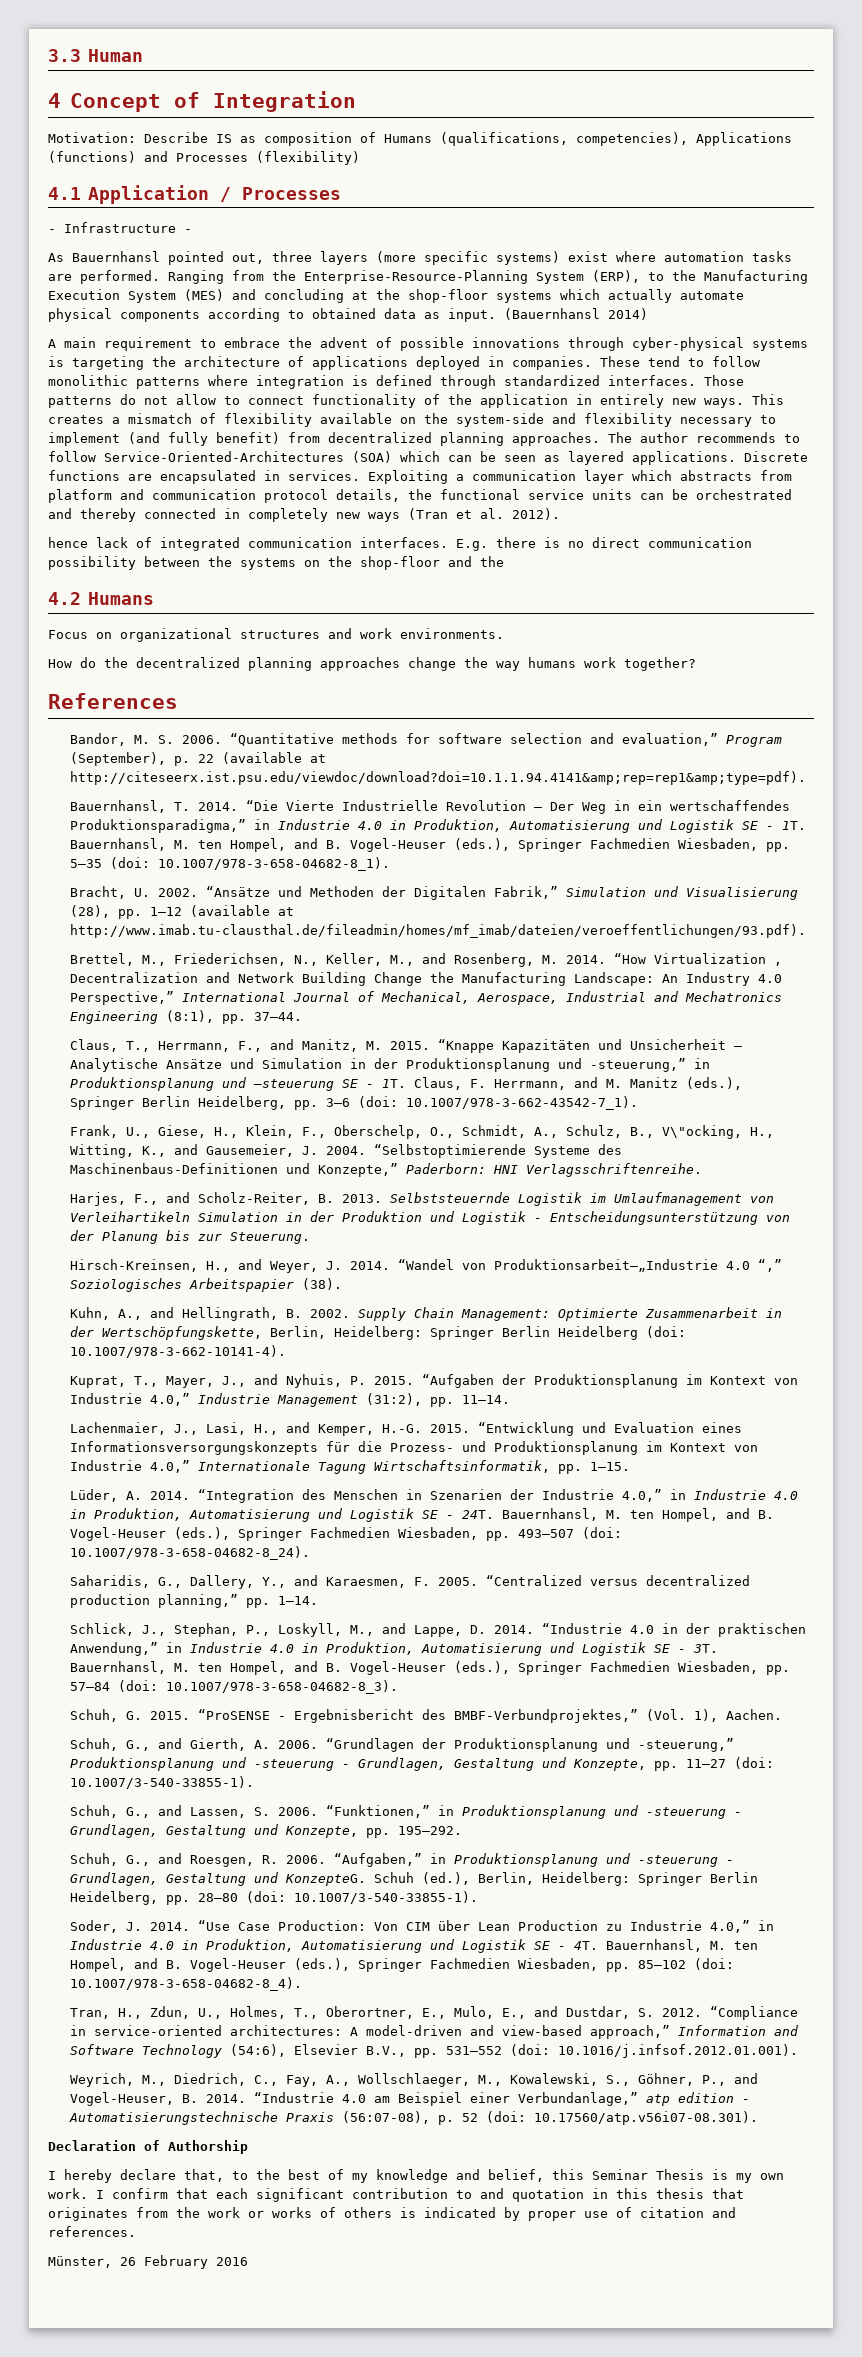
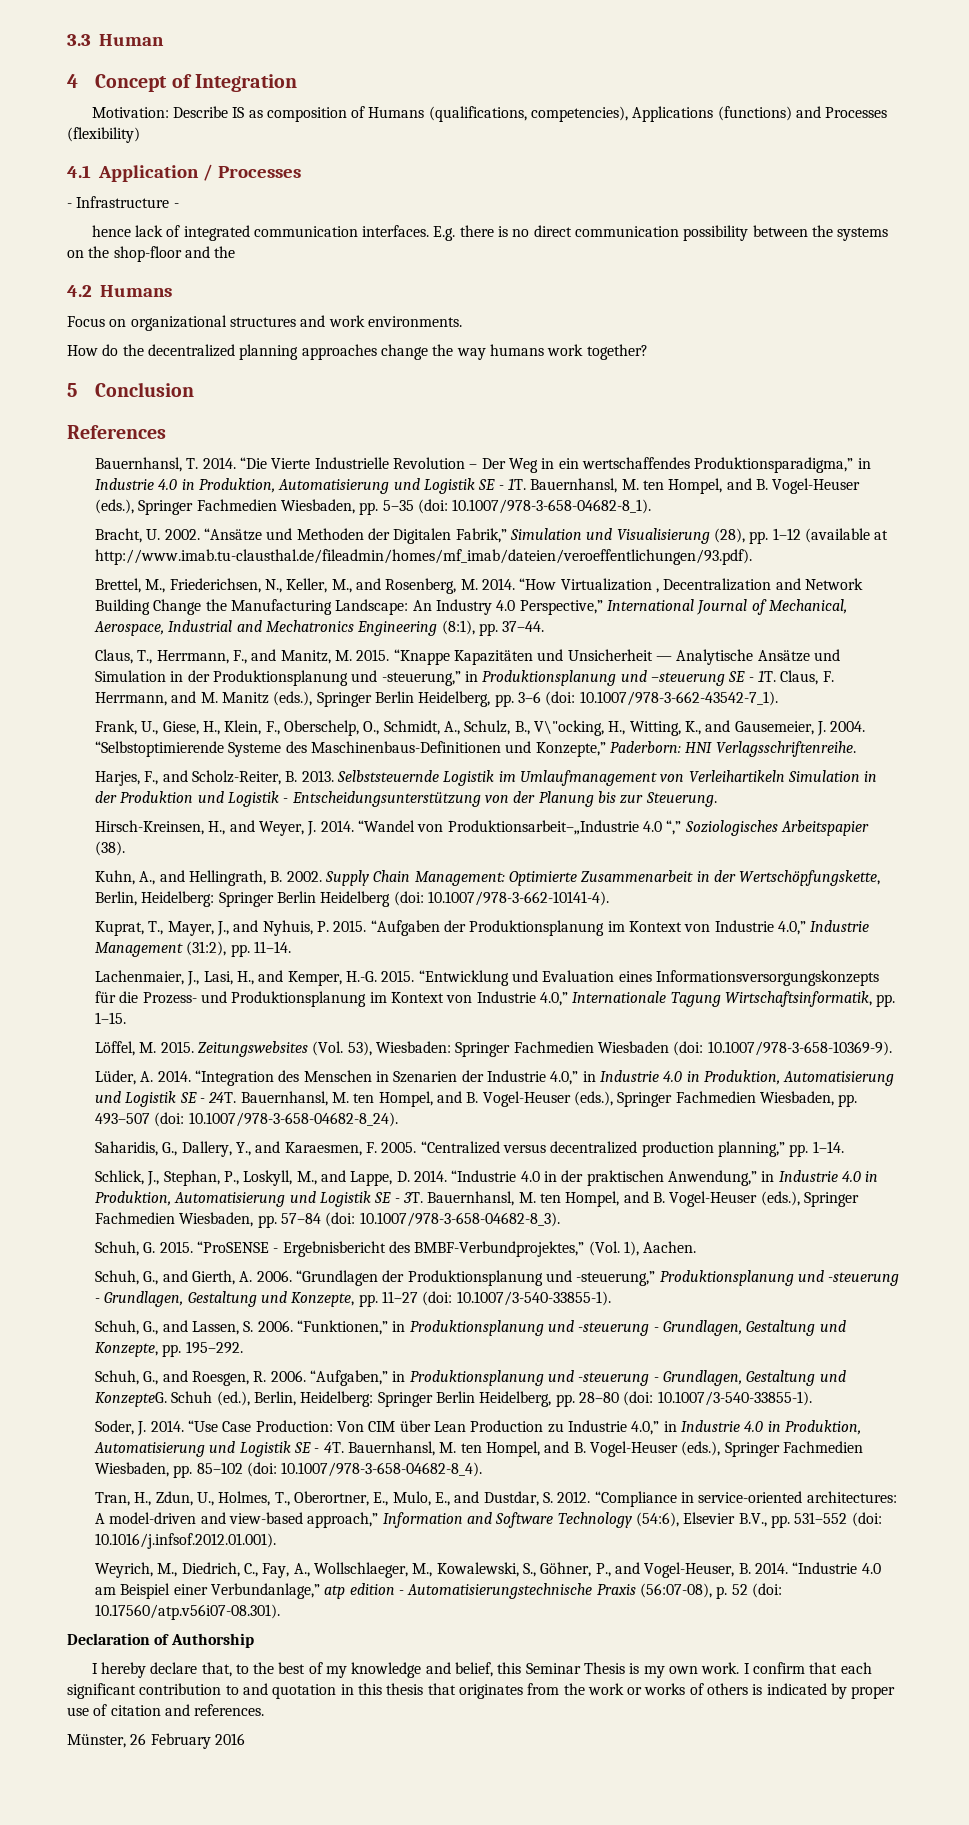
- As Bauernhansl pointed out, three layers (more specific systems) exist where automation tasks are performed. Ranging from the Enterprise-Resource-Planning System (ERP), to the Manufacturing Execution System (MES) and concluding at the shop-floor systems which actually automate physical components according to obtained data as input. (Bauernhansl 2014)
- A main requirement to embrace the advent of possible innovations through cyber-physical systems is targeting the architecture of applications deployed in companies. These tend to follow monolithic patterns where integration is defined through standardized interfaces. Those patterns do not allow to connect functionality of the application in entirely new ways. This creates a mismatch of flexibility available on the system-side and flexibility necessary to implement (and fully benefit) from decentralized planning approaches. The author recommends to follow Service-Oriented-Architectures (SOA) which can be seen as layered applications. Discrete functions are encapsulated in services. Exploiting a communication layer which abstracts from platform and communication protocol details, the functional service units can be orchestrated and thereby connected in completely new ways (Tran et al. 2012).
+ 5 Conclusion
- Bandor, M. S. 2006. “Quantitative methods for software selection and evaluation,” Program (September), p. 22 (available at http://citeseerx.ist.psu.edu/viewdoc/download?doi=10.1.1.94.4141&amp;rep=rep1&amp;type=pdf).
+ Löffel, M. 2015. Zeitungswebsites (Vol. 53), Wiesbaden: Springer Fachmedien Wiesbaden (doi: 10.1007/978-3-658-10369-9).

